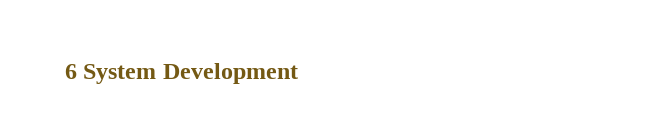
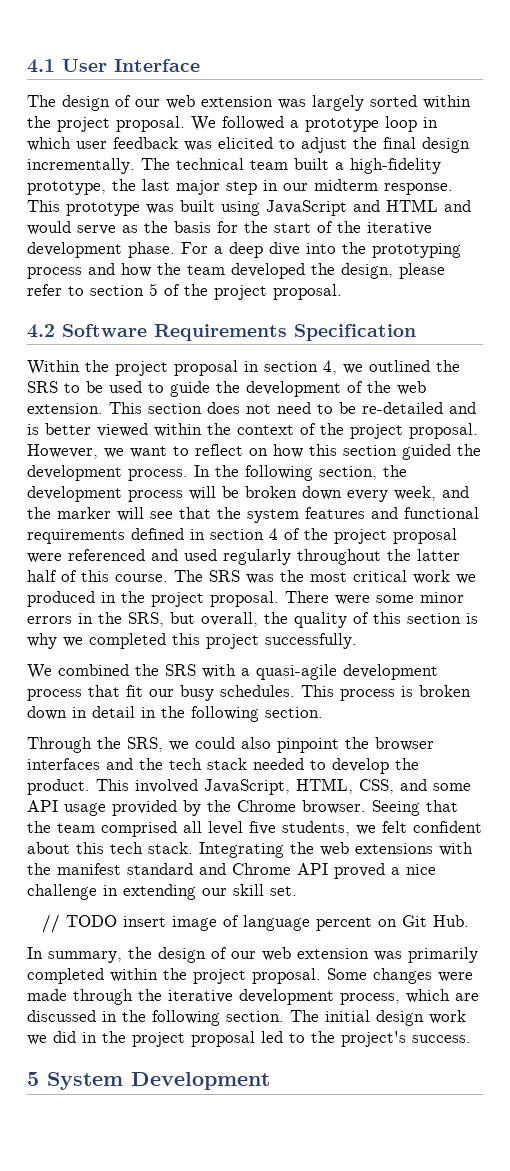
- 6 System Development
+ 4.1 User Interface
+ The design of our web extension was largely sorted within the project proposal. We followed a prototype loop in which user feedback was elicited to adjust the final design incrementally. The technical team built a high-fidelity prototype, the last major step in our midterm response. This prototype was built using JavaScript and HTML and would serve as the basis for the start of the iterative development phase. For a deep dive into the prototyping process and how the team developed the design, please refer to section 5 of the project proposal.
+ 4.2 Software Requirements Specification
+ Within the project proposal in section 4, we outlined the SRS to be used to guide the development of the web extension. This section does not need to be re-detailed and is better viewed within the context of the project proposal. However, we want to reflect on how this section guided the development process. In the following section, the development process will be broken down every week, and the marker will see that the system features and functional requirements defined in section 4 of the project proposal were referenced and used regularly throughout the latter half of this course. The SRS was the most critical work we produced in the project proposal. There were some minor errors in the SRS, but overall, the quality of this section is why we completed this project successfully.
+ We combined the SRS with a quasi-agile development process that fit our busy schedules. This process is broken down in detail in the following section.
+ Through the SRS, we could also pinpoint the browser interfaces and the tech stack needed to develop the product. This involved JavaScript, HTML, CSS, and some API usage provided by the Chrome browser. Seeing that the team comprised all level five students, we felt confident about this tech stack. Integrating the web extensions with the manifest standard and Chrome API proved a nice challenge in extending our skill set.
+ // TODO insert image of language percent on Git Hub.
+ In summary, the design of our web extension was primarily completed within the project proposal. Some changes were made through the iterative development process, which are discussed in the following section. The initial design work we did in the project proposal led to the project's success.
+ 5 System Development

